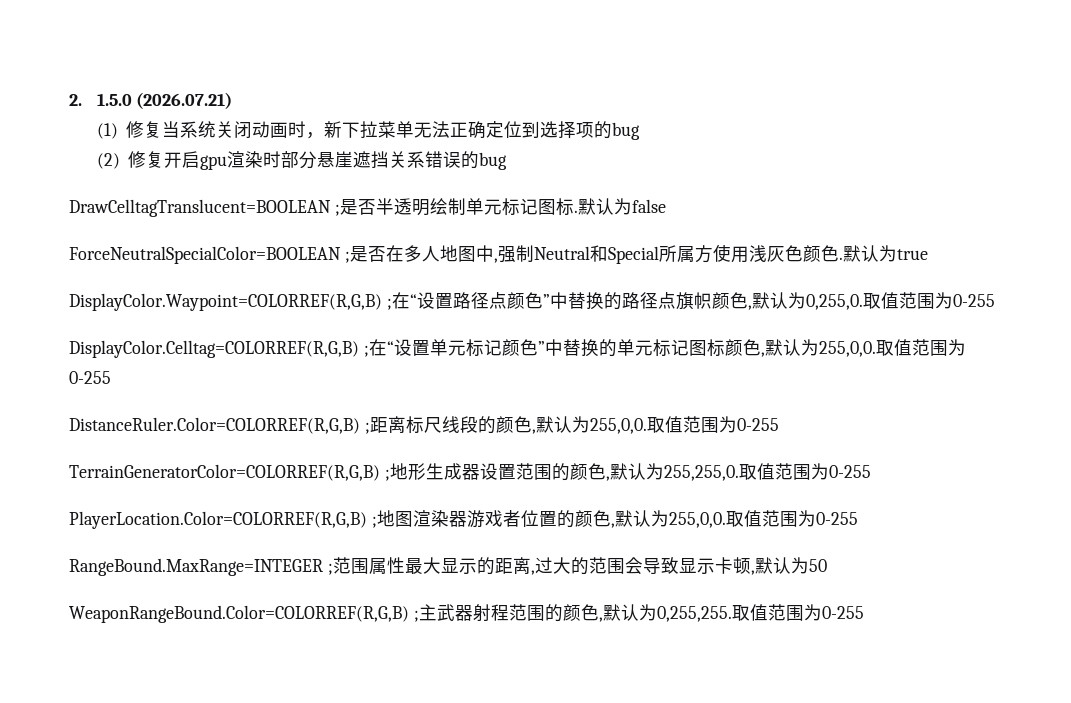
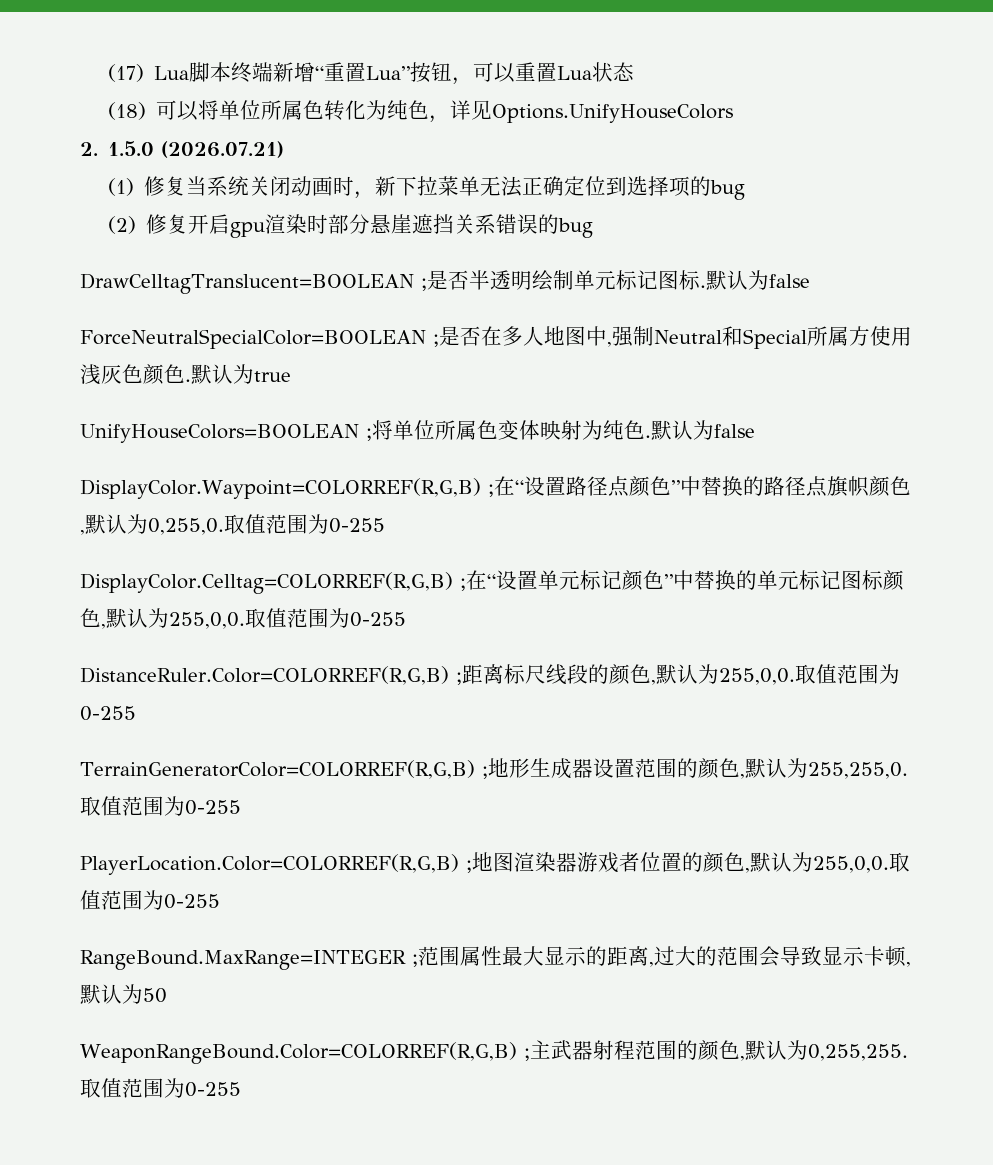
+ (17) Lua脚本终端新增“重置Lua”按钮，可以重置Lua状态
+ (18)可以将单位所属色转化为纯色，详见Options.UnifyHouseColors
+ UnifyHouseColors=BOOLEAN ;将单位所属色变体映射为纯色.默认为false

